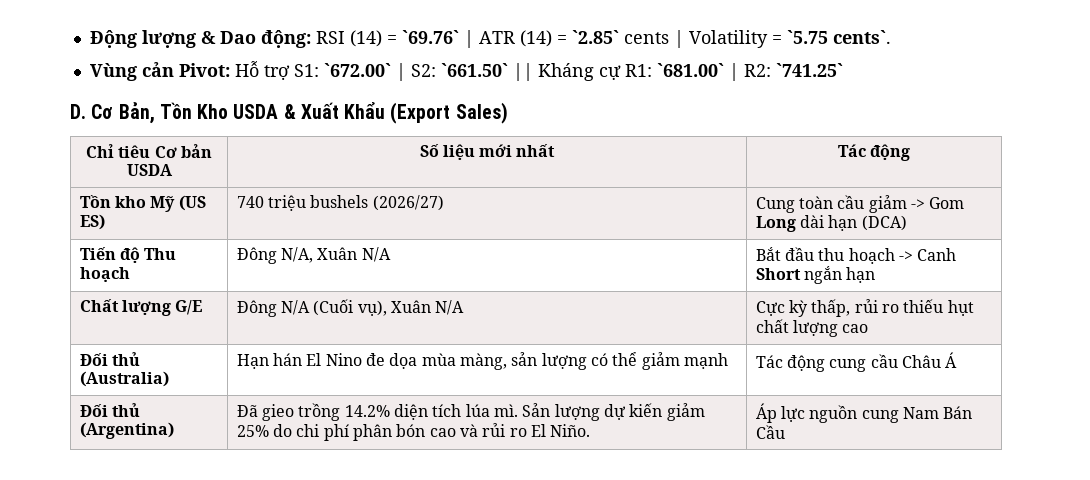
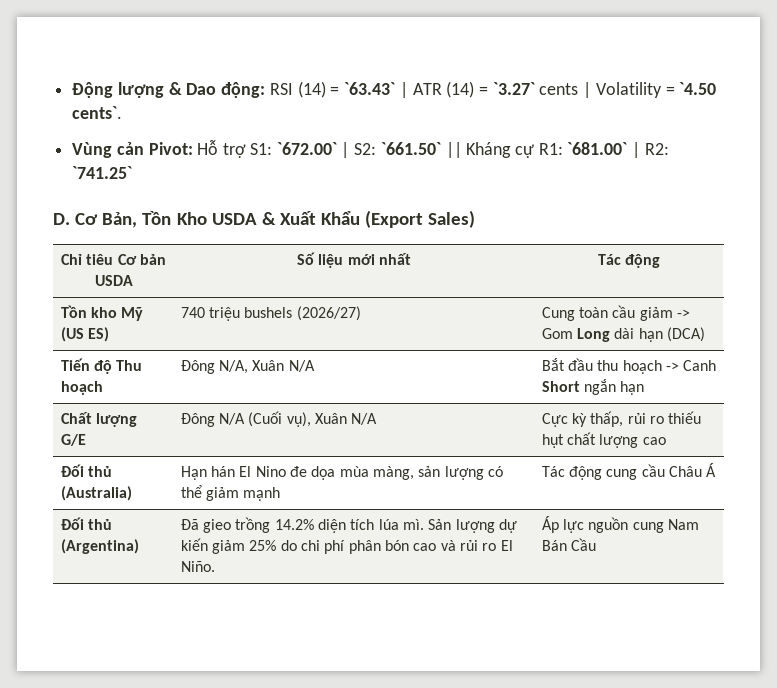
- Động lượng & Dao động: RSI (14) = `69.76` | ATR (14) = `2.85` cents | Volatility = `5.75 cents`.
+ Động lượng & Dao động: RSI (14) = `63.43` | ATR (14) = `3.27` cents | Volatility = `4.50 cents`.

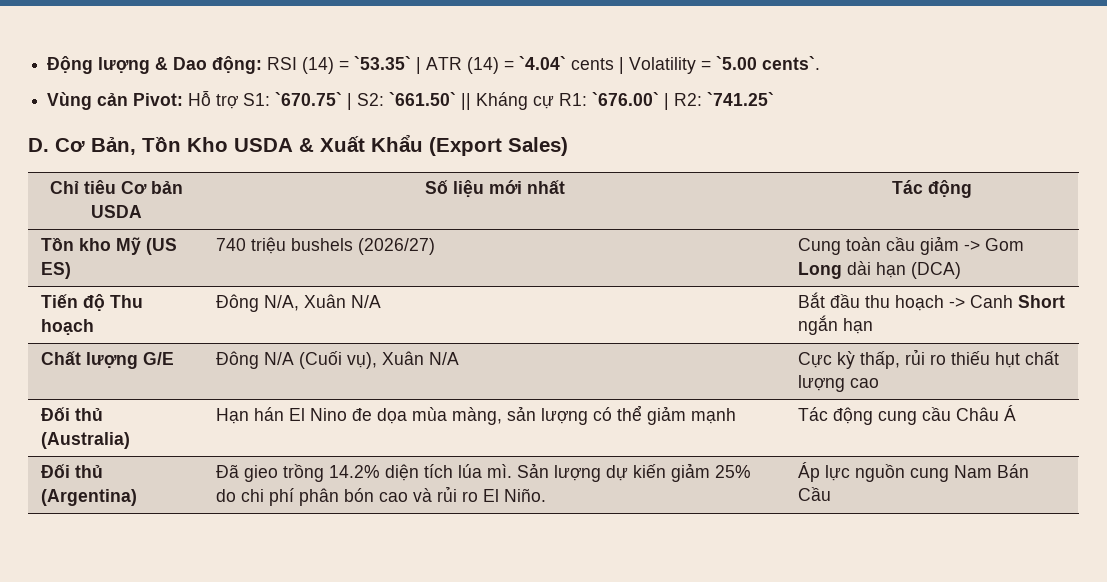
- Động lượng & Dao động: RSI (14) = `63.43` | ATR (14) = `3.27` cents | Volatility = `4.50 cents`.
+ Động lượng & Dao động: RSI (14) = `53.35` | ATR (14) = `4.04` cents | Volatility = `5.00 cents`.
- Vùng cản Pivot: Hỗ trợ S1: `672.00` | S2: `661.50` || Kháng cự R1: `681.00` | R2: `741.25`
+ Vùng cản Pivot: Hỗ trợ S1: `670.75` | S2: `661.50` || Kháng cự R1: `676.00` | R2: `741.25`

